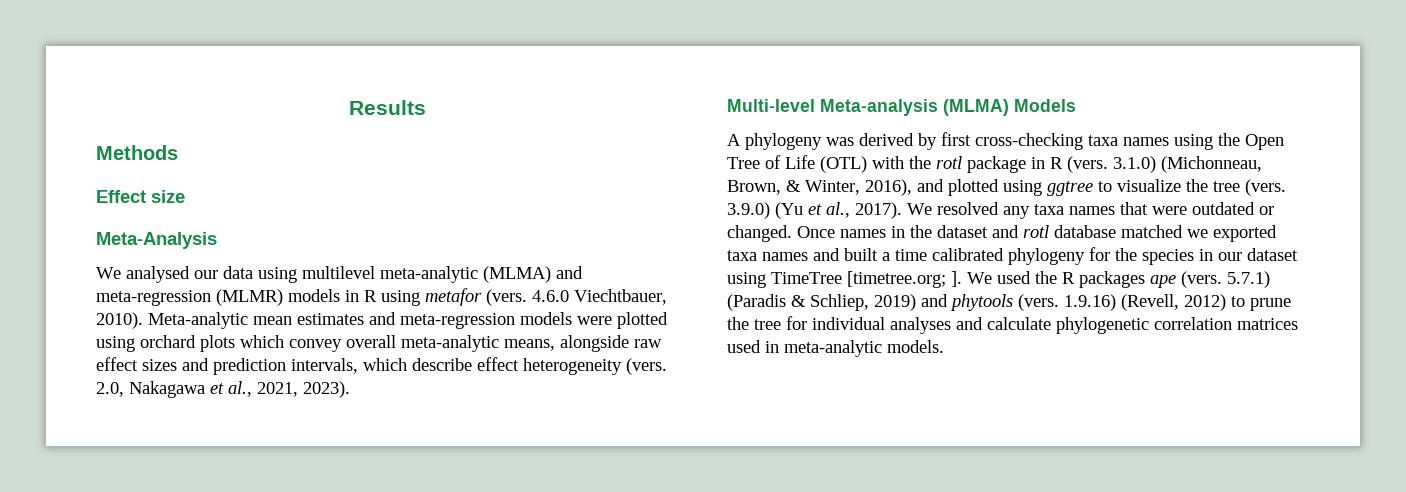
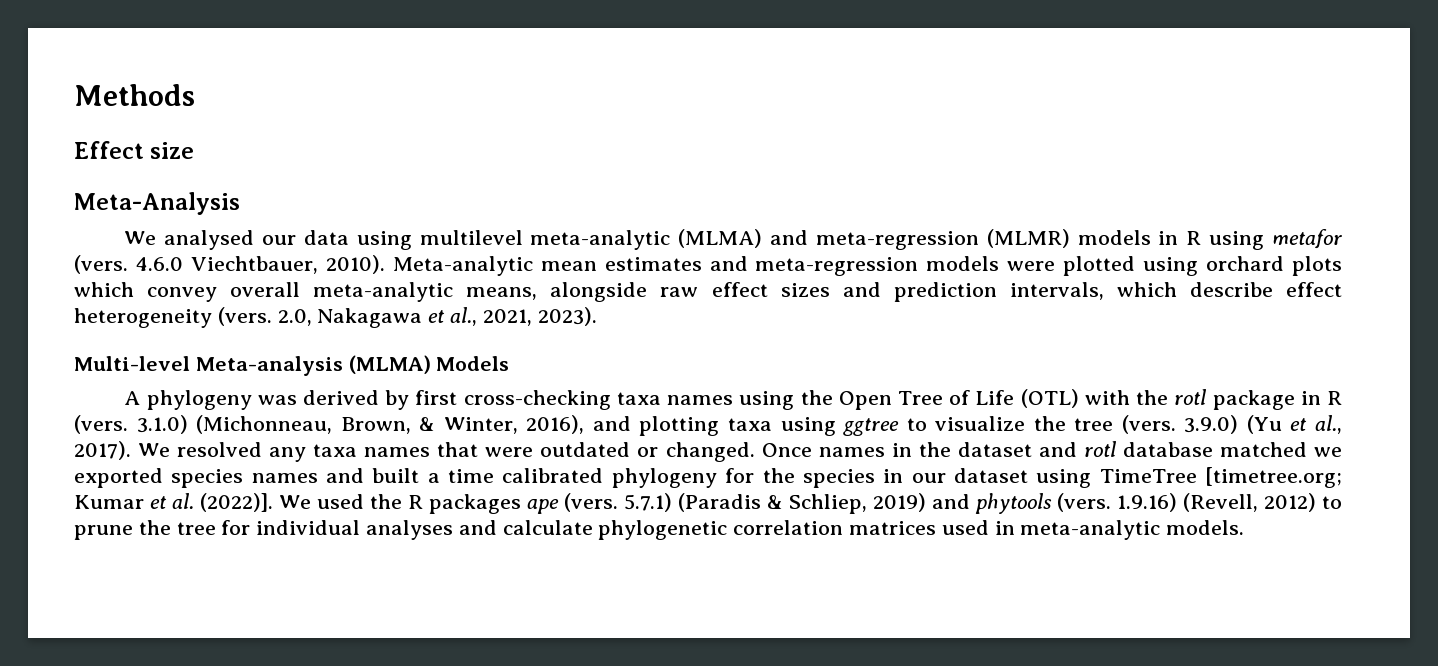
- Results
- 3.1.0) (Michonneau, Brown, & Winter, 2016), and plotted using ggtree to visualize the tree (vers.
+ 3.1.0) (Michonneau, Brown, & Winter, 2016), and plotting taxa using ggtree to visualize the tree (vers.
- Once names in the dataset and rotl database matched we exported taxa names and built a time calibrated phylogeny for the species in our dataset using TimeTree [timetree.org; ].
+ Once names in the dataset and rotl database matched we exported species names and built a time calibrated phylogeny for the species in our dataset using TimeTree [timetree.org; Kumar et al. (2022)].

